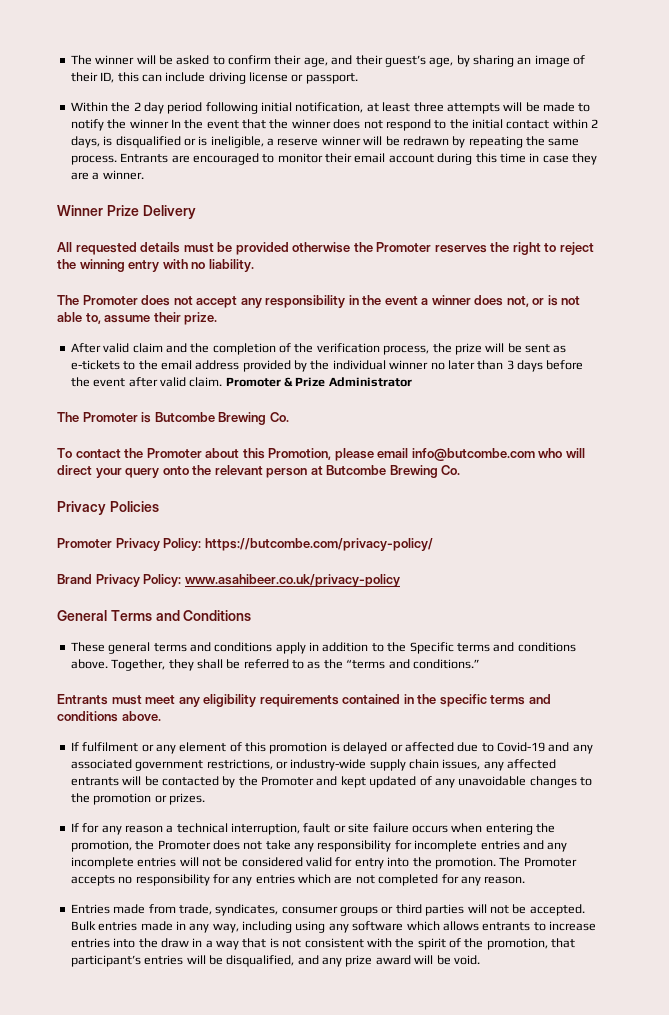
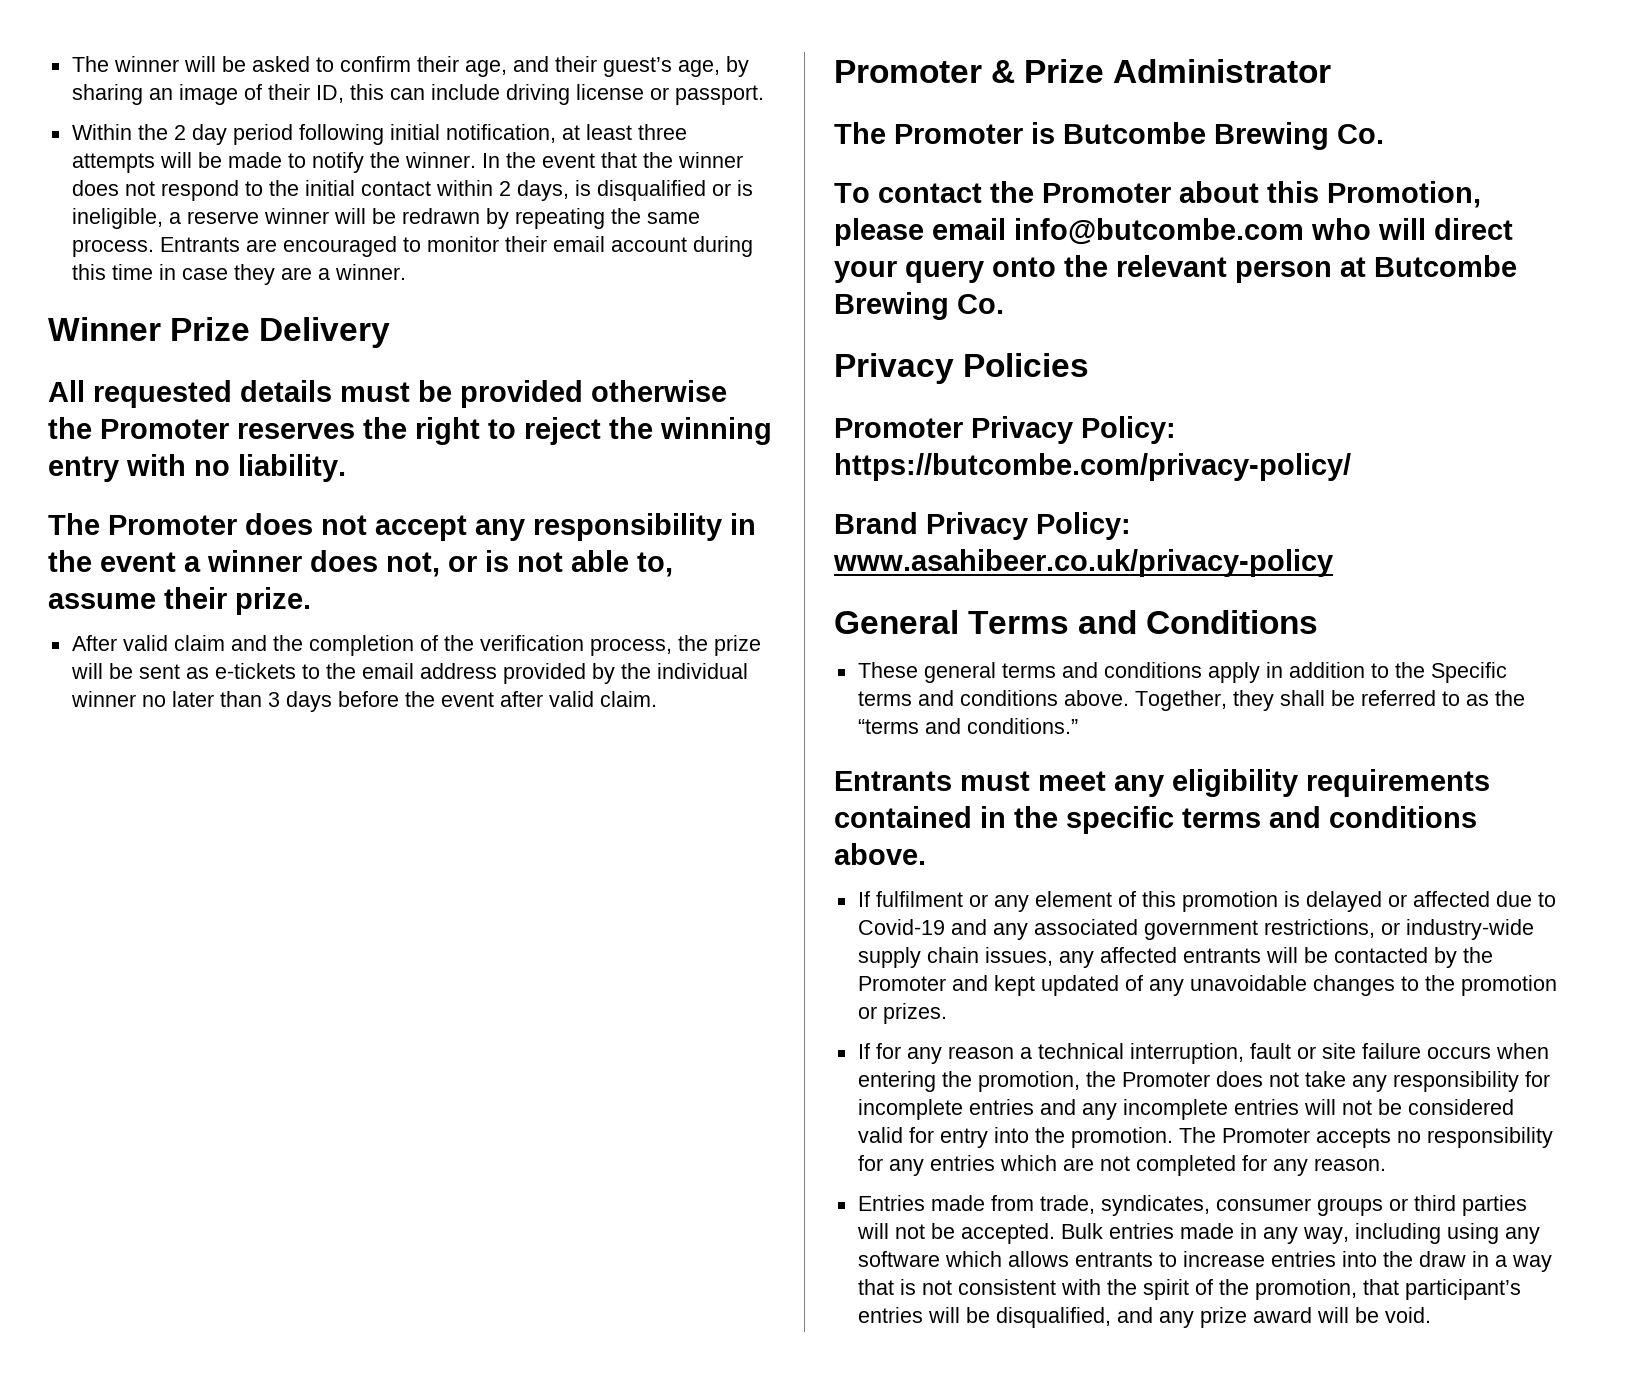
- Within the 2 day period following initial notification, at least three attempts will be made to notify the winner In the event that the winner does not respond to the initial contact within 2 days, is disqualified or is ineligible, a reserve winner will be redrawn by repeating the same process.
+ Within the 2 day period following initial notification, at least three attempts will be made to notify the winner. In the event that the winner does not respond to the initial contact within 2 days, is disqualified or is ineligible, a reserve winner will be redrawn by repeating the same process.
- After valid claim and the completion of the verification process, the prize will be sent as e-tickets to the email address provided by the individual winner no later than 3 days before the event after valid claim. Promoter & Prize Administrator
+ After valid claim and the completion of the verification process, the prize will be sent as e-tickets to the email address provided by the individual winner no later than 3 days before the event after valid claim.
+ Promoter & Prize Administrator

